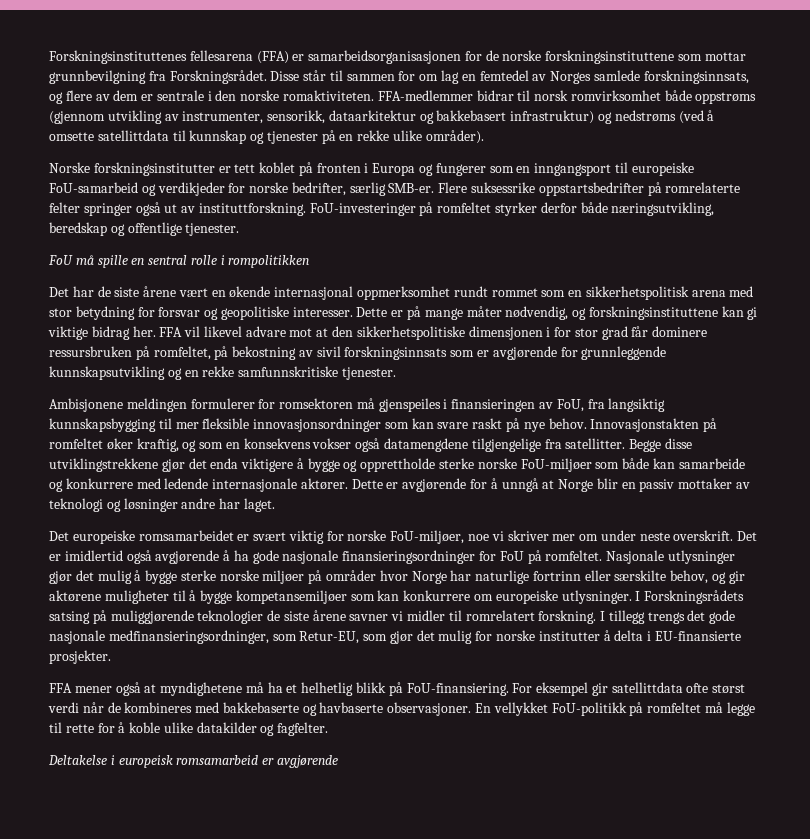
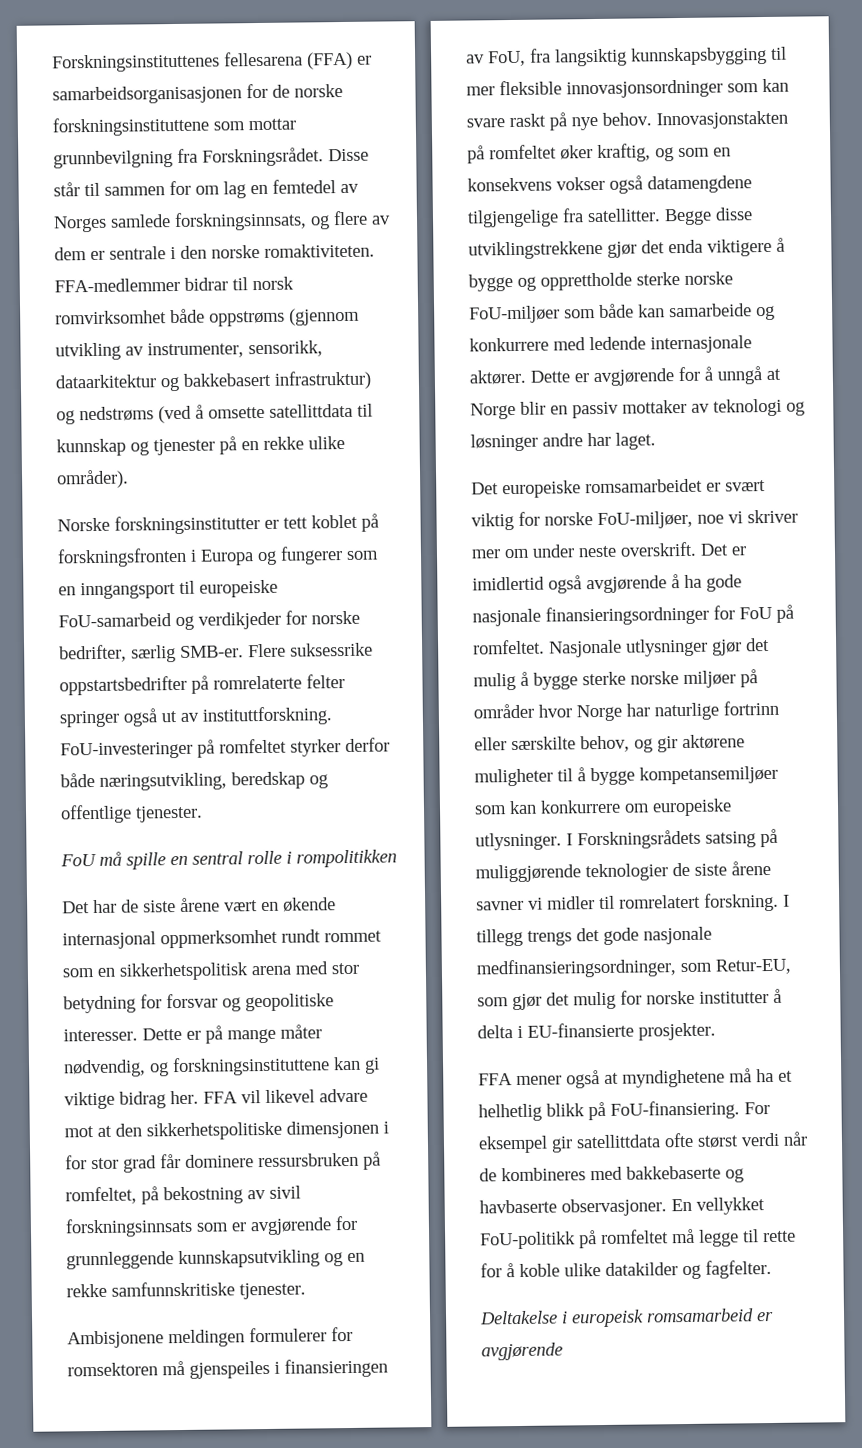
- Norske forskningsinstitutter er tett koblet på fronten i Europa og fungerer som en inngangsport til europeiske FoU-samarbeid og verdikjeder for norske bedrifter, særlig SMB-er.
+ Norske forskningsinstitutter er tett koblet på forskningsfronten i Europa og fungerer som en inngangsport til europeiske FoU-samarbeid og verdikjeder for norske bedrifter, særlig SMB-er.

